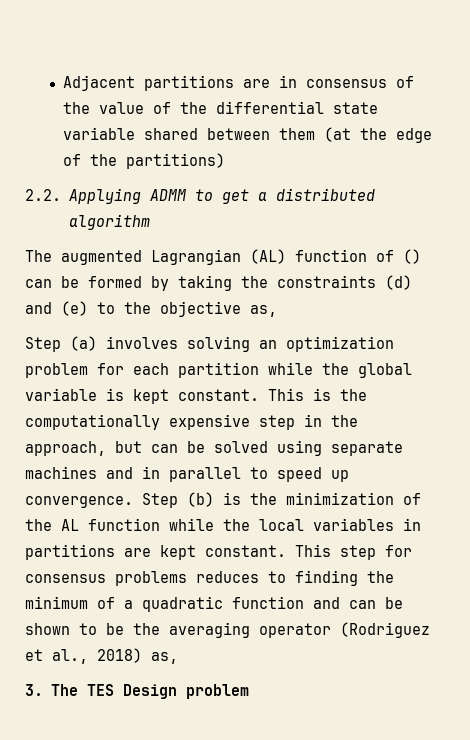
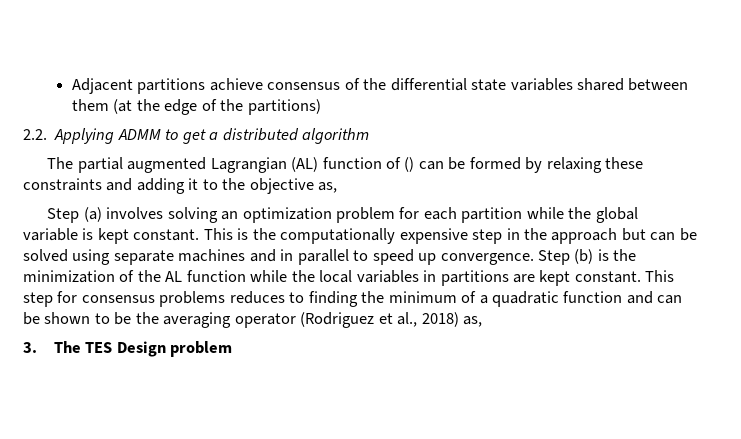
- Adjacent partitions are in consensus of the value of the differential state variable shared between them (at the edge of the partitions)
+ Adjacent partitions achieve consensus of the differential state variables shared between them (at the edge of the partitions)
- The augmented Lagrangian (AL) function of () can be formed by taking the constraints (d) and (e) to the objective as,
+ The partial augmented Lagrangian (AL) function of () can be formed by relaxing these constraints and adding it to the objective as,
- This is the computationally expensive step in the approach, but can be solved using separate machines and in parallel to speed up convergence.
+ This is the computationally expensive step in the approach but can be solved using separate machines and in parallel to speed up convergence.

